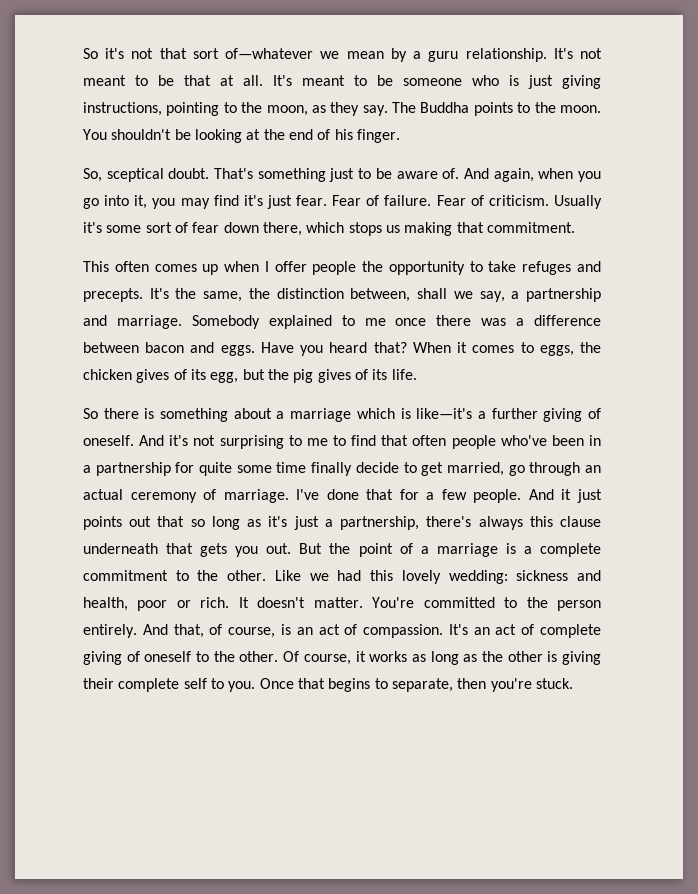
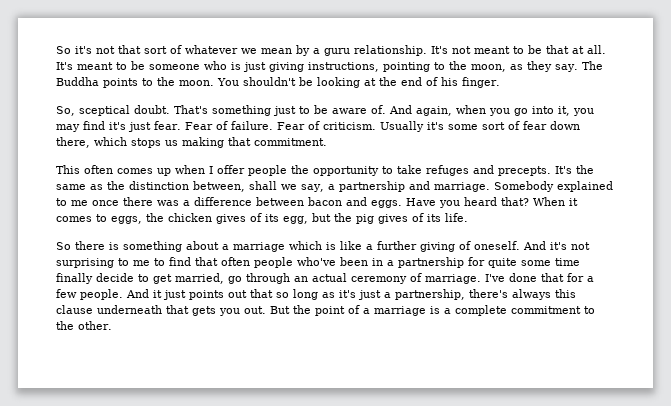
- So it's not that sort of—whatever we mean by a guru relationship.
+ So it's not that sort of whatever we mean by a guru relationship.
- It's the same, the distinction between, shall we say, a partnership and marriage.
+ It's the same as the distinction between, shall we say, a partnership and marriage.
- So there is something about a marriage which is like—it's a further giving of oneself.
+ So there is something about a marriage which is like a further giving of oneself.
- Like we had this lovely wedding: sickness and health, poor or rich. It doesn't matter. You're committed to the person entirely. And that, of course, is an act of compassion. It's an act of complete giving of oneself to the other. Of course, it works as long as the other is giving their complete self to you. Once that begins to separate, then you're stuck.

